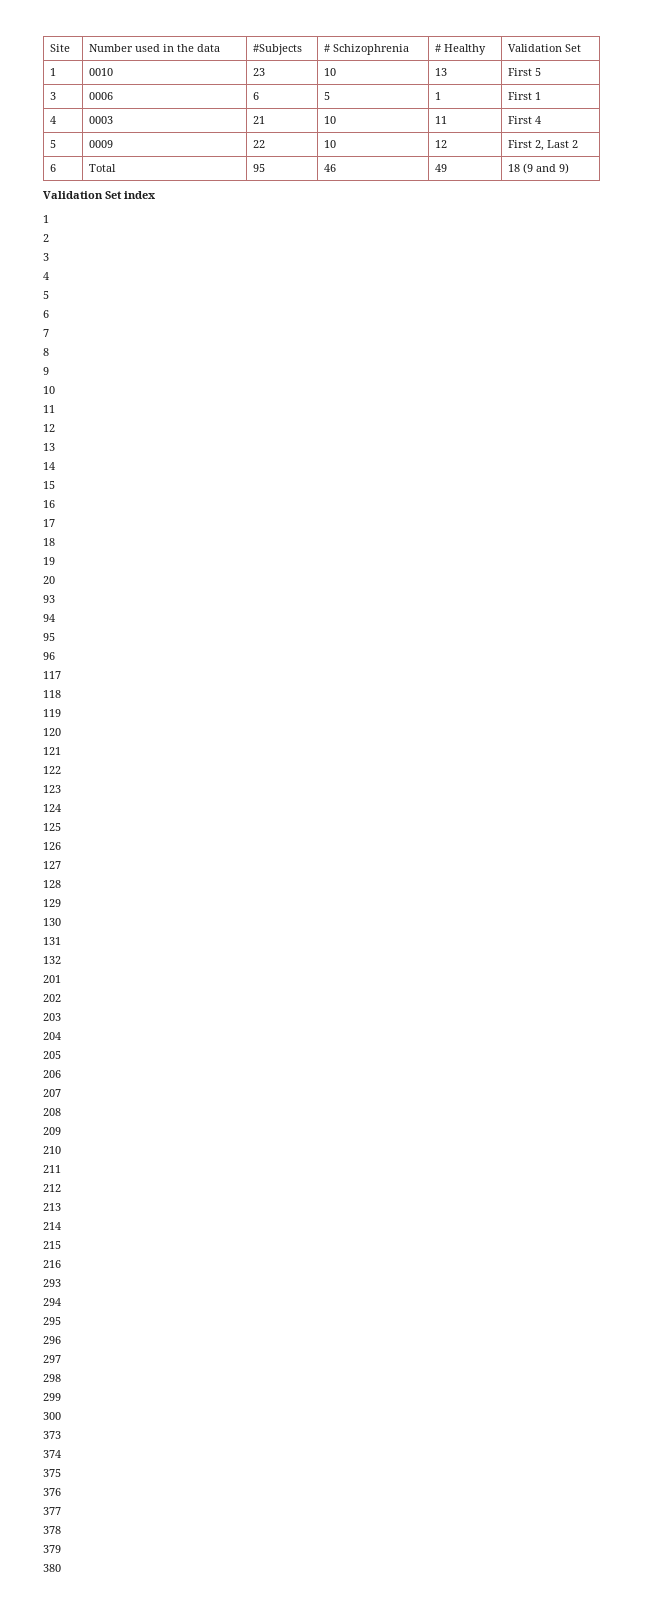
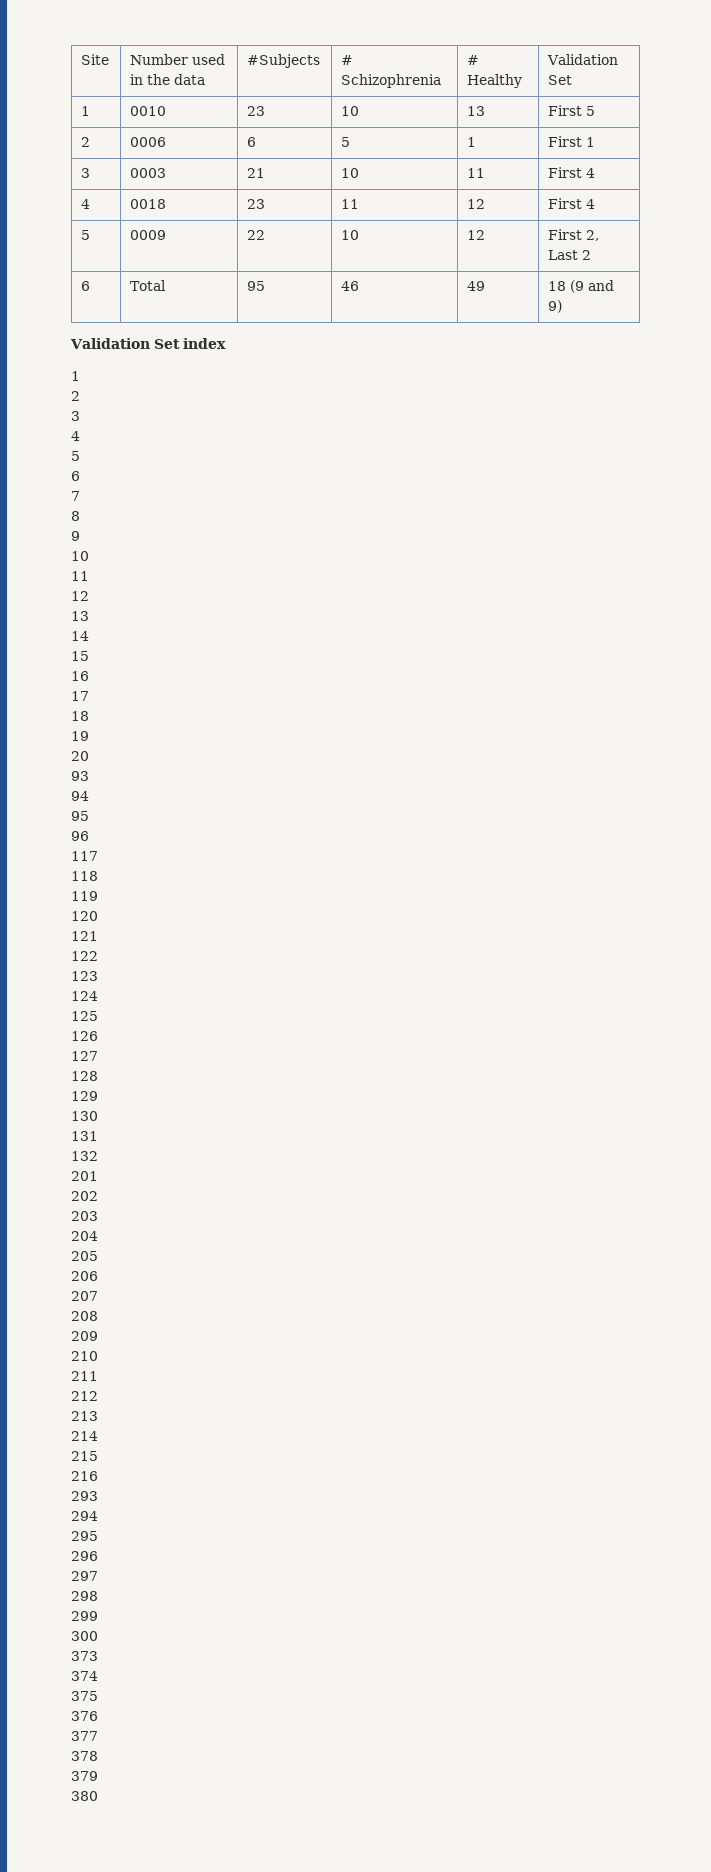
- 3 | 0006 | 6 | 5 | 1 | First 1
+ 2 | 0006 | 6 | 5 | 1 | First 1
- 4 | 0003 | 21 | 10 | 11 | First 4
+ 3 | 0003 | 21 | 10 | 11 | First 4
+ 4 | 0018 | 23 | 11 | 12 | First 4

